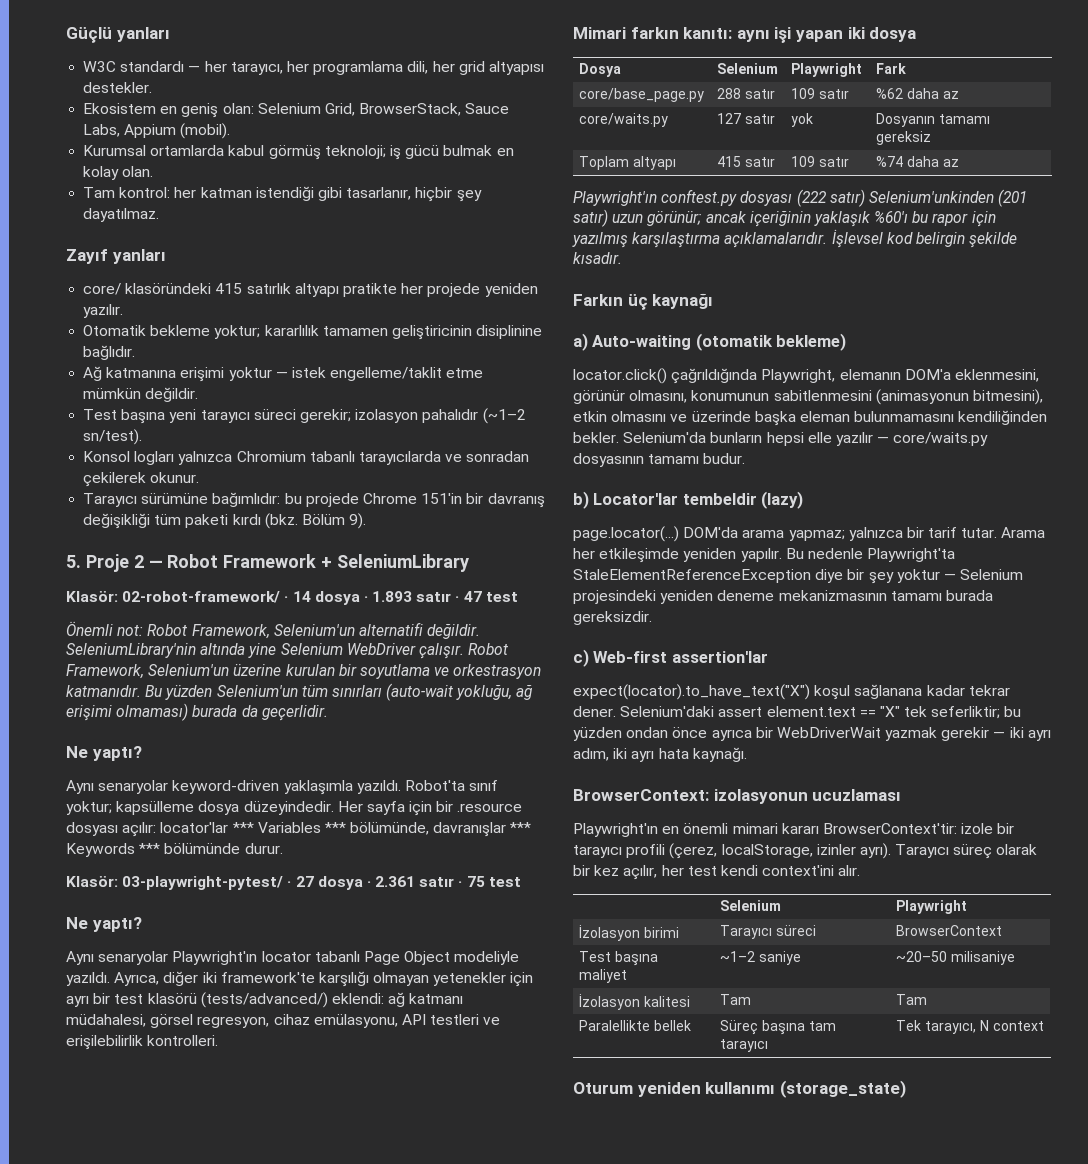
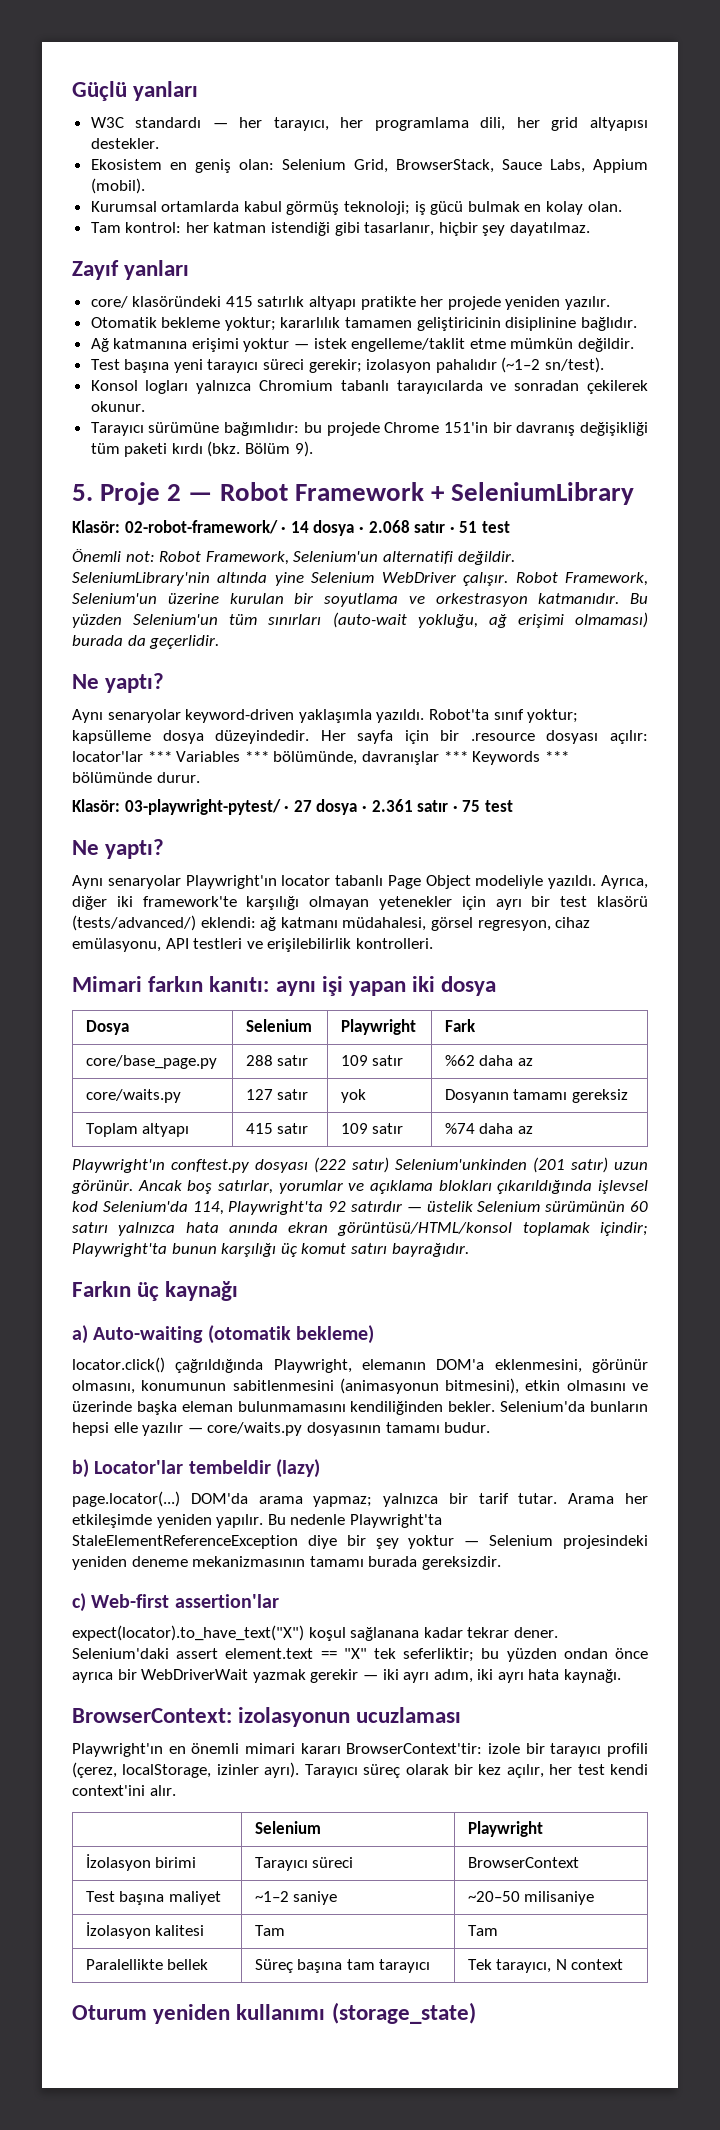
- Klasör: 02-robot-framework/ · 14 dosya · 1.893 satır · 47 test
+ Klasör: 02-robot-framework/ · 14 dosya · 2.068 satır · 51 test
- Playwright'ın conftest.py dosyası (222 satır) Selenium'unkinden (201 satır) uzun görünür; ancak içeriğinin yaklaşık %60'ı bu rapor için yazılmış karşılaştırma açıklamalarıdır. İşlevsel kod belirgin şekilde kısadır.
+ Playwright'ın conftest.py dosyası (222 satır) Selenium'unkinden (201 satır) uzun görünür. Ancak boş satırlar, yorumlar ve açıklama blokları çıkarıldığında işlevsel kod Selenium'da 114, Playwright'ta 92 satırdır — üstelik Selenium sürümünün 60 satırı yalnızca hata anında ekran görüntüsü/HTML/konsol toplamak içindir; Playwright'ta bunun karşılığı üç komut satırı bayrağıdır.

